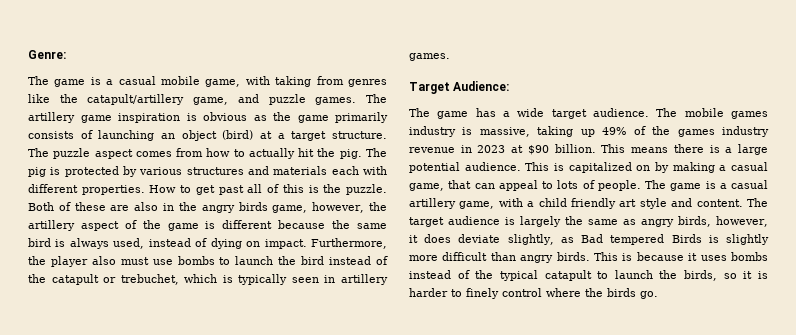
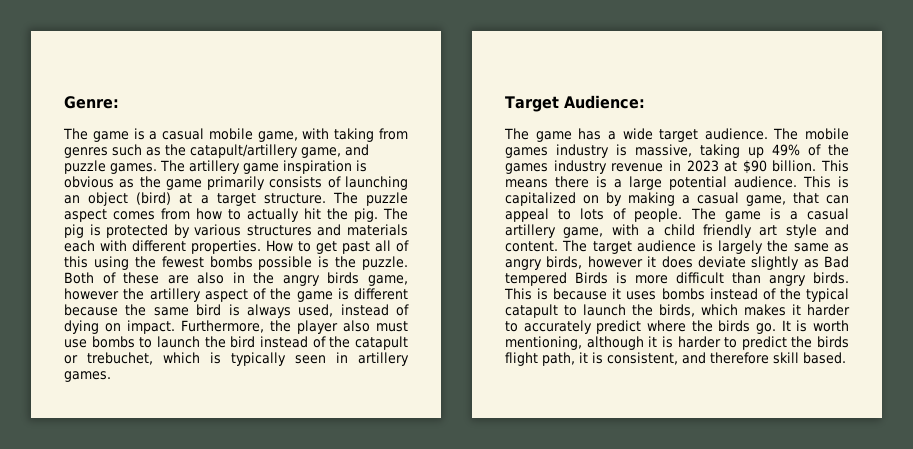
- The game is a casual mobile game, with taking from genres like the catapult/artillery game, and puzzle games.
+ The game is a casual mobile game, with taking from genres such as the catapult/artillery game, and puzzle games.
- How to get past all of this is the puzzle.
+ How to get past all of this using the fewest bombs possible is the puzzle.
- Both of these are also in the angry birds game, however, the artillery aspect of the game is different because the same bird is always used, instead of dying on impact.
+ Both of these are also in the angry birds game, however the artillery aspect of the game is different because the same bird is always used, instead of dying on impact.
- The target audience is largely the same as angry birds, however, it does deviate slightly, as Bad tempered Birds is slightly more difficult than angry birds.
+ The target audience is largely the same as angry birds, however it does deviate slightly as Bad tempered Birds is more difficult than angry birds.
- This is because it uses bombs instead of the typical catapult to launch the birds, so it is harder to finely control where the birds go.
+ This is because it uses bombs instead of the typical catapult to launch the birds, which makes it harder to accurately predict where the birds go. It is worth mentioning, although it is harder to predict the birds flight path, it is consistent, and therefore skill based.

